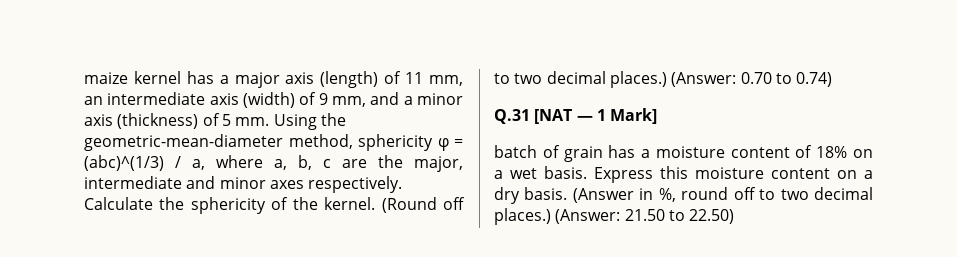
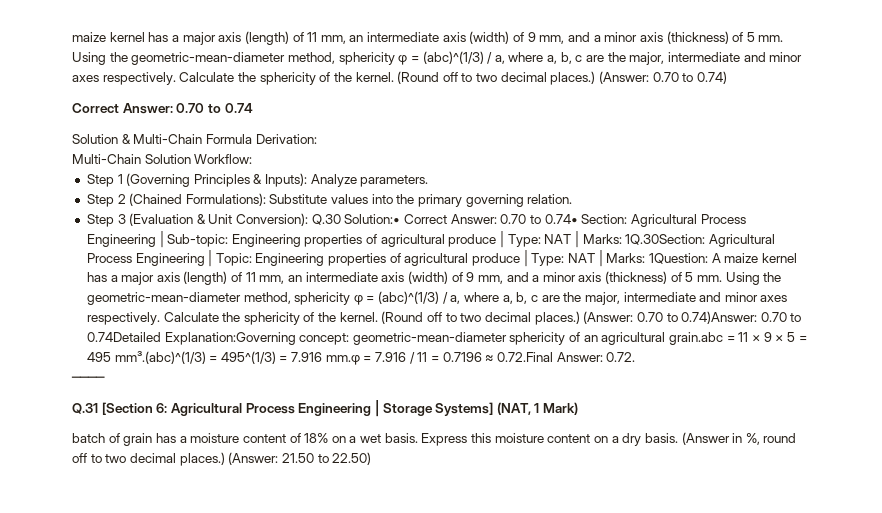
- Q.31 [NAT — 1 Mark]
+ Correct Answer: 0.70 to 0.74
+ Solution & Multi-Chain Formula Derivation:
+ Multi-Chain Solution Workflow:
+ Step 1 (Governing Principles & Inputs): Analyze parameters.
+ Step 2 (Chained Formulations): Substitute values into the primary governing relation.
+ Step 3 (Evaluation & Unit Conversion): Q.30 Solution:• Correct Answer: 0.70 to 0.74• Section: Agricultural Process Engineering | Sub-topic: Engineering properties of agricultural produce | Type: NAT | Marks: 1Q.30Section: Agricultural Process Engineering | Topic: Engineering properties of agricultural produce | Type: NAT | Marks: 1Question: A maize kernel has a major axis (length) of 11 mm, an intermediate axis (width) of 9 mm, and a minor axis (thickness) of 5 mm. Using the geometric-mean-diameter method, sphericity φ = (abc)^(1/3) / a, where a, b, c are the major, intermediate and minor axes respectively. Calculate the sphericity of the kernel. (Round off to two decimal places.) (Answer: 0.70 to 0.74)Answer: 0.70 to 0.74Detailed Explanation:Governing concept: geometric-mean-diameter sphericity of an agricultural grain.abc = 11 × 9 × 5 = 495 mm³.(abc)^(1/3) = 495^(1/3) = 7.916 mm.φ = 7.916 / 11 = 0.7196 ≈ 0.72.Final Answer: 0.72.
+ ────
+ Q.31 [Section 6: Agricultural Process Engineering | Storage Systems] (NAT, 1 Mark)

